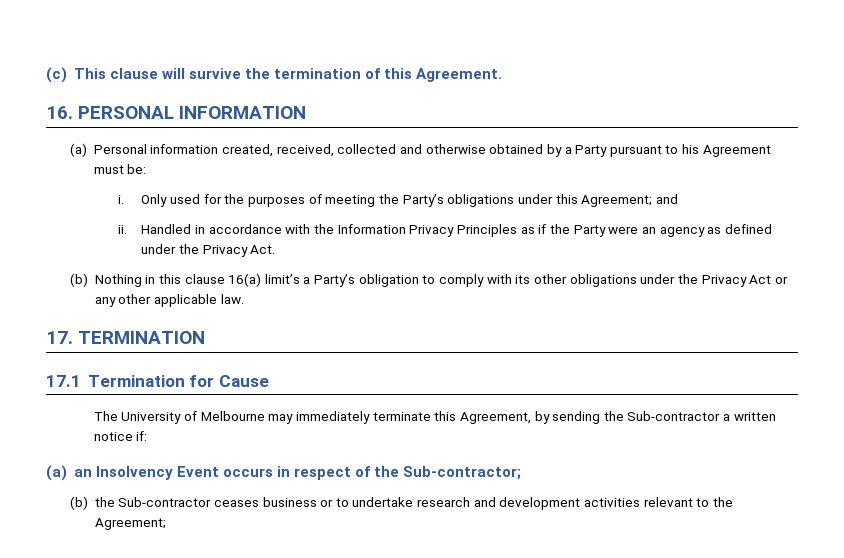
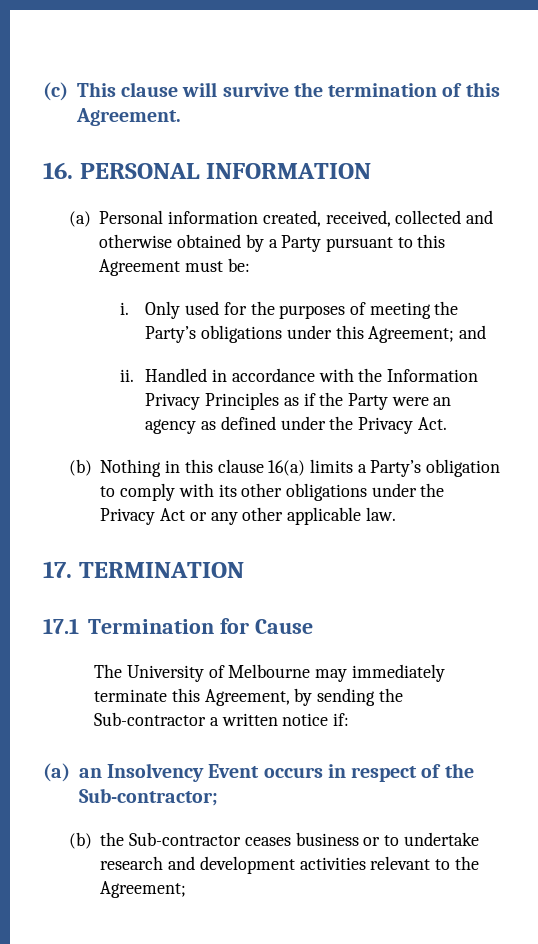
- (a) Personal information created, received, collected and otherwise obtained by a Party pursuant to his Agreement must be:
+ (a) Personal information created, received, collected and otherwise obtained by a Party pursuant to this Agreement must be:
- (b) Nothing in this clause 16(a) limit’s a Party’s obligation to comply with its other obligations under the Privacy Act or any other applicable law.
+ (b) Nothing in this clause 16(a) limits a Party’s obligation to comply with its other obligations under the Privacy Act or any other applicable law.

